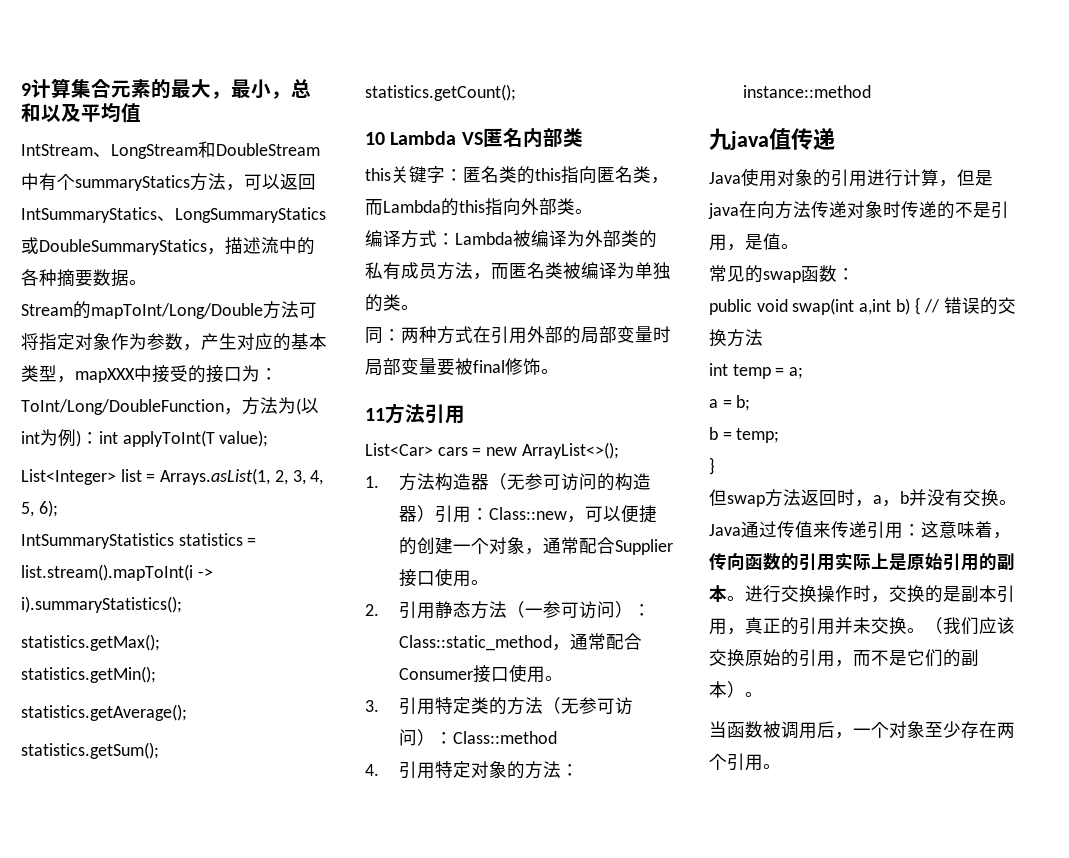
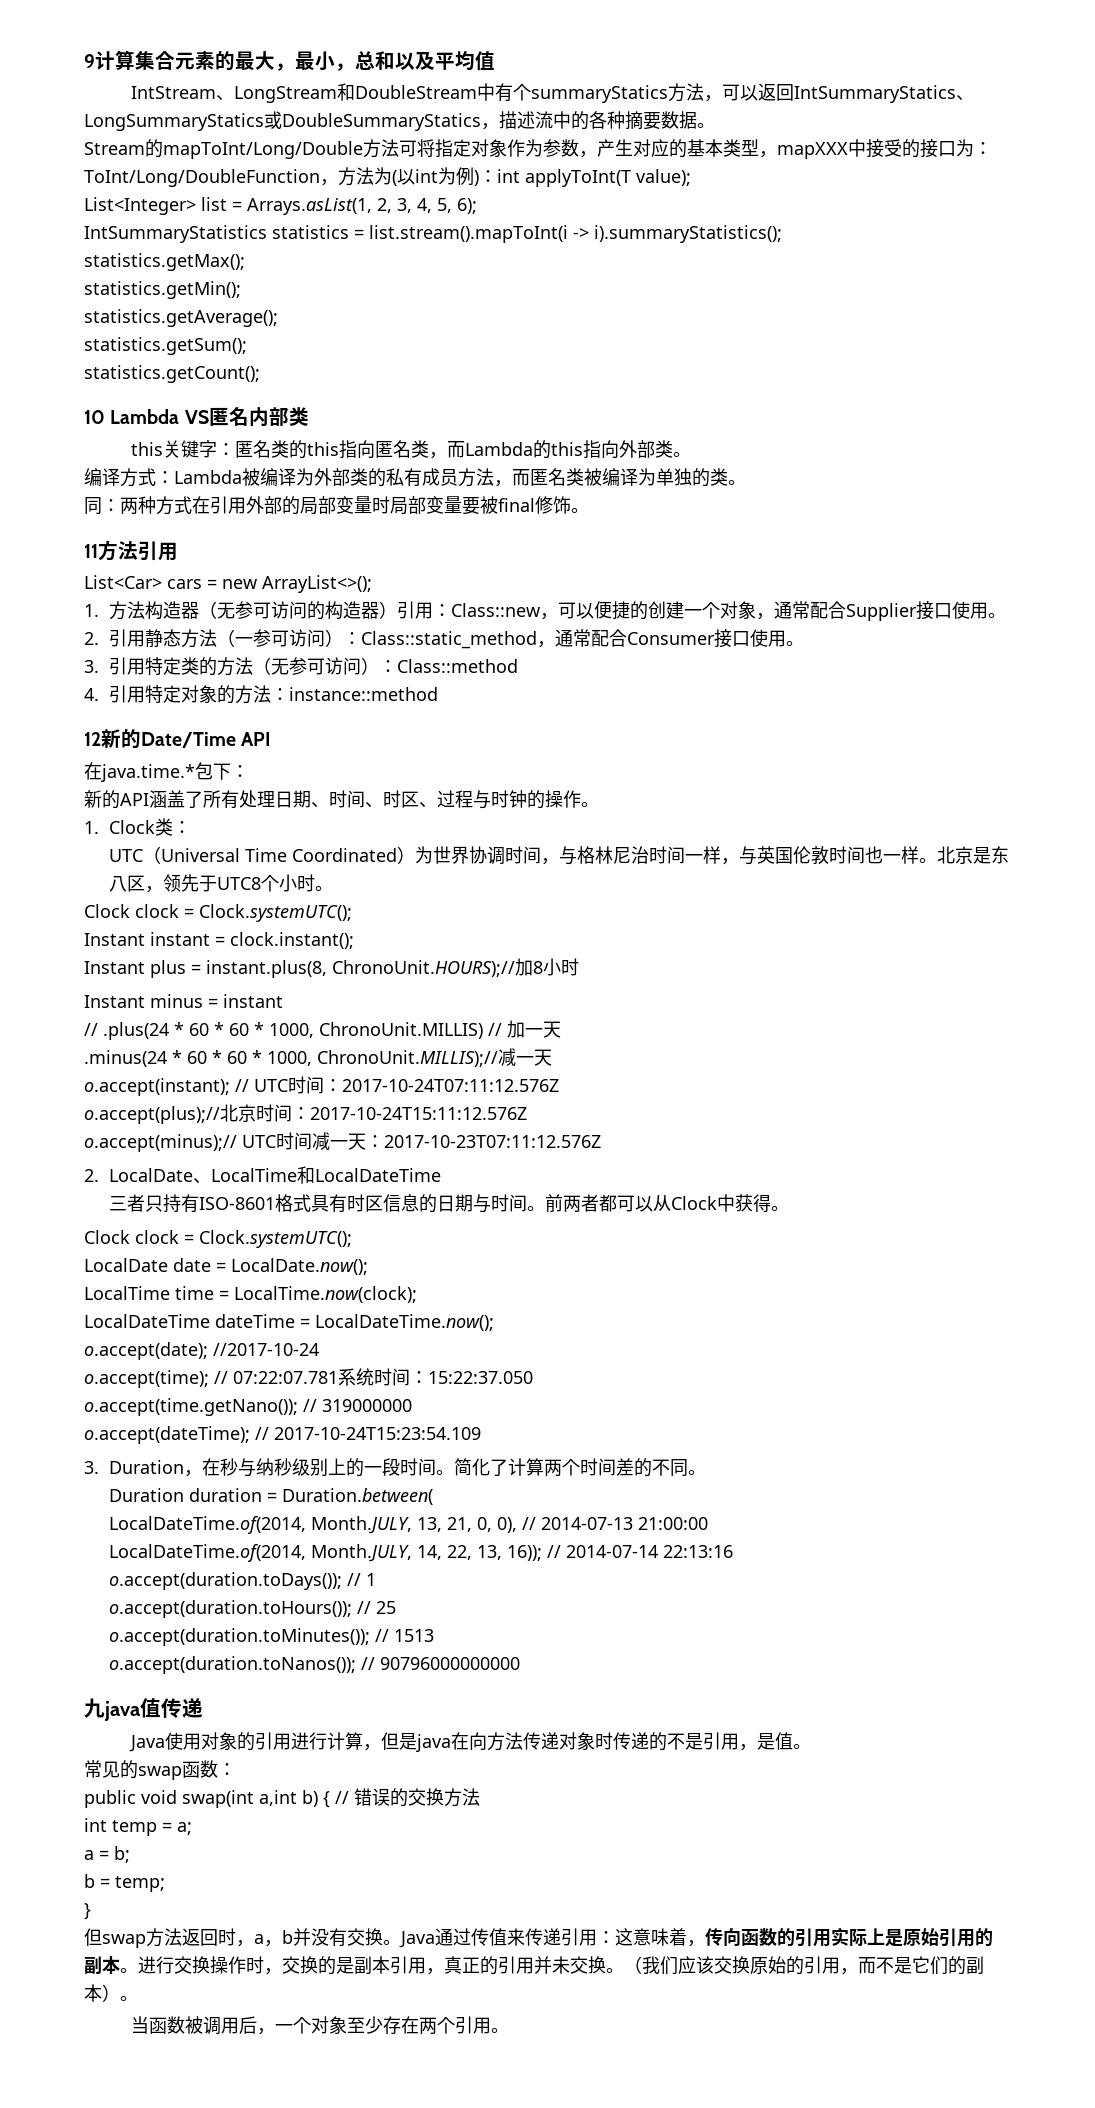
+ 12新的Date/Time API
+ 在java.time.*包下：
+ 新的API涵盖了所有处理日期、时间、时区、过程与时钟的操作。
+ 1. Clock类：
+ UTC（Universal Time Coordinated）为世界协调时间，与格林尼治时间一样，与英国伦敦时间也一样。北京是东八区，领先于UTC8个小时。
+ Clock clock = Clock.systemUTC();
+ Instant instant = clock.instant();
+ Instant plus = instant.plus(8, ChronoUnit.HOURS);//加8小时
+ Instant minus = instant
+ // .plus(24 * 60 * 60 * 1000, ChronoUnit.MILLIS) // 加一天
+ .minus(24 * 60 * 60 * 1000, ChronoUnit.MILLIS);//减一天
+ o.accept(instant); // UTC时间：2017-10-24T07:11:12.576Z
+ o.accept(plus);//北京时间：2017-10-24T15:11:12.576Z
+ o.accept(minus);// UTC时间减一天：2017-10-23T07:11:12.576Z
+ 2. LocalDate、LocalTime和LocalDateTime
+ 三者只持有ISO-8601格式具有时区信息的日期与时间。前两者都可以从Clock中获得。
+ Clock clock = Clock.systemUTC();
+ LocalDate date = LocalDate.now();
+ LocalTime time = LocalTime.now(clock);
+ LocalDateTime dateTime = LocalDateTime.now();
+ o.accept(date); //2017-10-24
+ o.accept(time); // 07:22:07.781系统时间：15:22:37.050
+ o.accept(time.getNano()); // 319000000
+ o.accept(dateTime); // 2017-10-24T15:23:54.109
+ 3. Duration，在秒与纳秒级别上的一段时间。简化了计算两个时间差的不同。
+ Duration duration = Duration.between(
+ LocalDateTime.of(2014, Month.JULY, 13, 21, 0, 0), // 2014-07-13 21:00:00
+ LocalDateTime.of(2014, Month.JULY, 14, 22, 13, 16)); // 2014-07-14 22:13:16
+ o.accept(duration.toDays()); // 1
+ o.accept(duration.toHours()); // 25
+ o.accept(duration.toMinutes()); // 1513
+ o.accept(duration.toNanos()); // 90796000000000

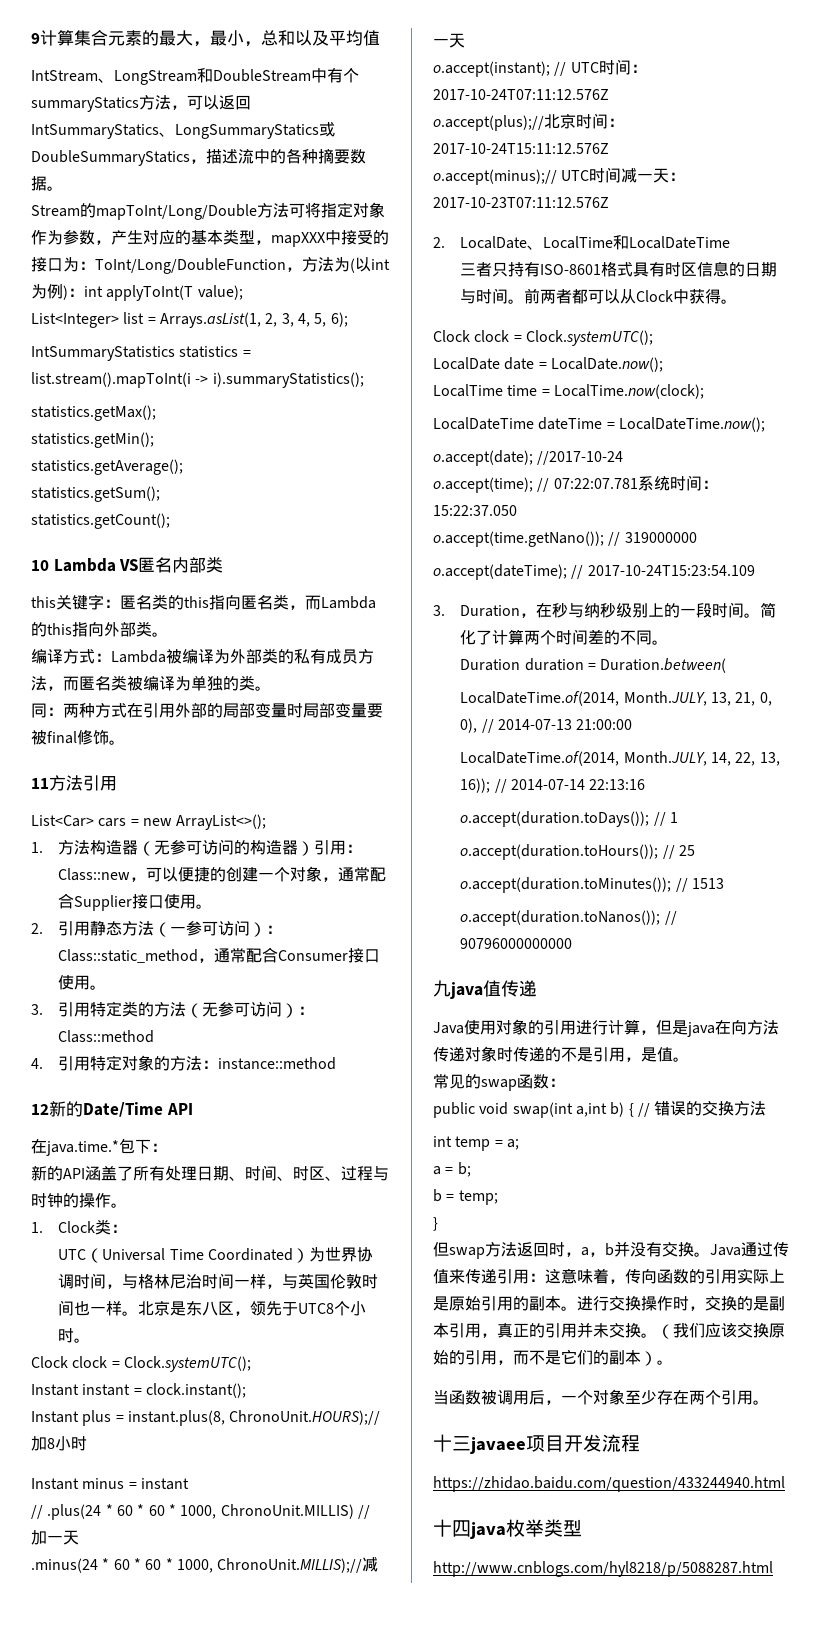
+ 十三javaee项目开发流程
+ https://zhidao.baidu.com/question/433244940.html
+ 十四java枚举类型
+ http://www.cnblogs.com/hyl8218/p/5088287.html

